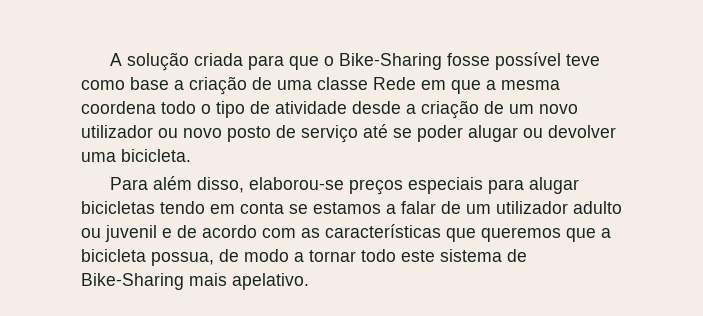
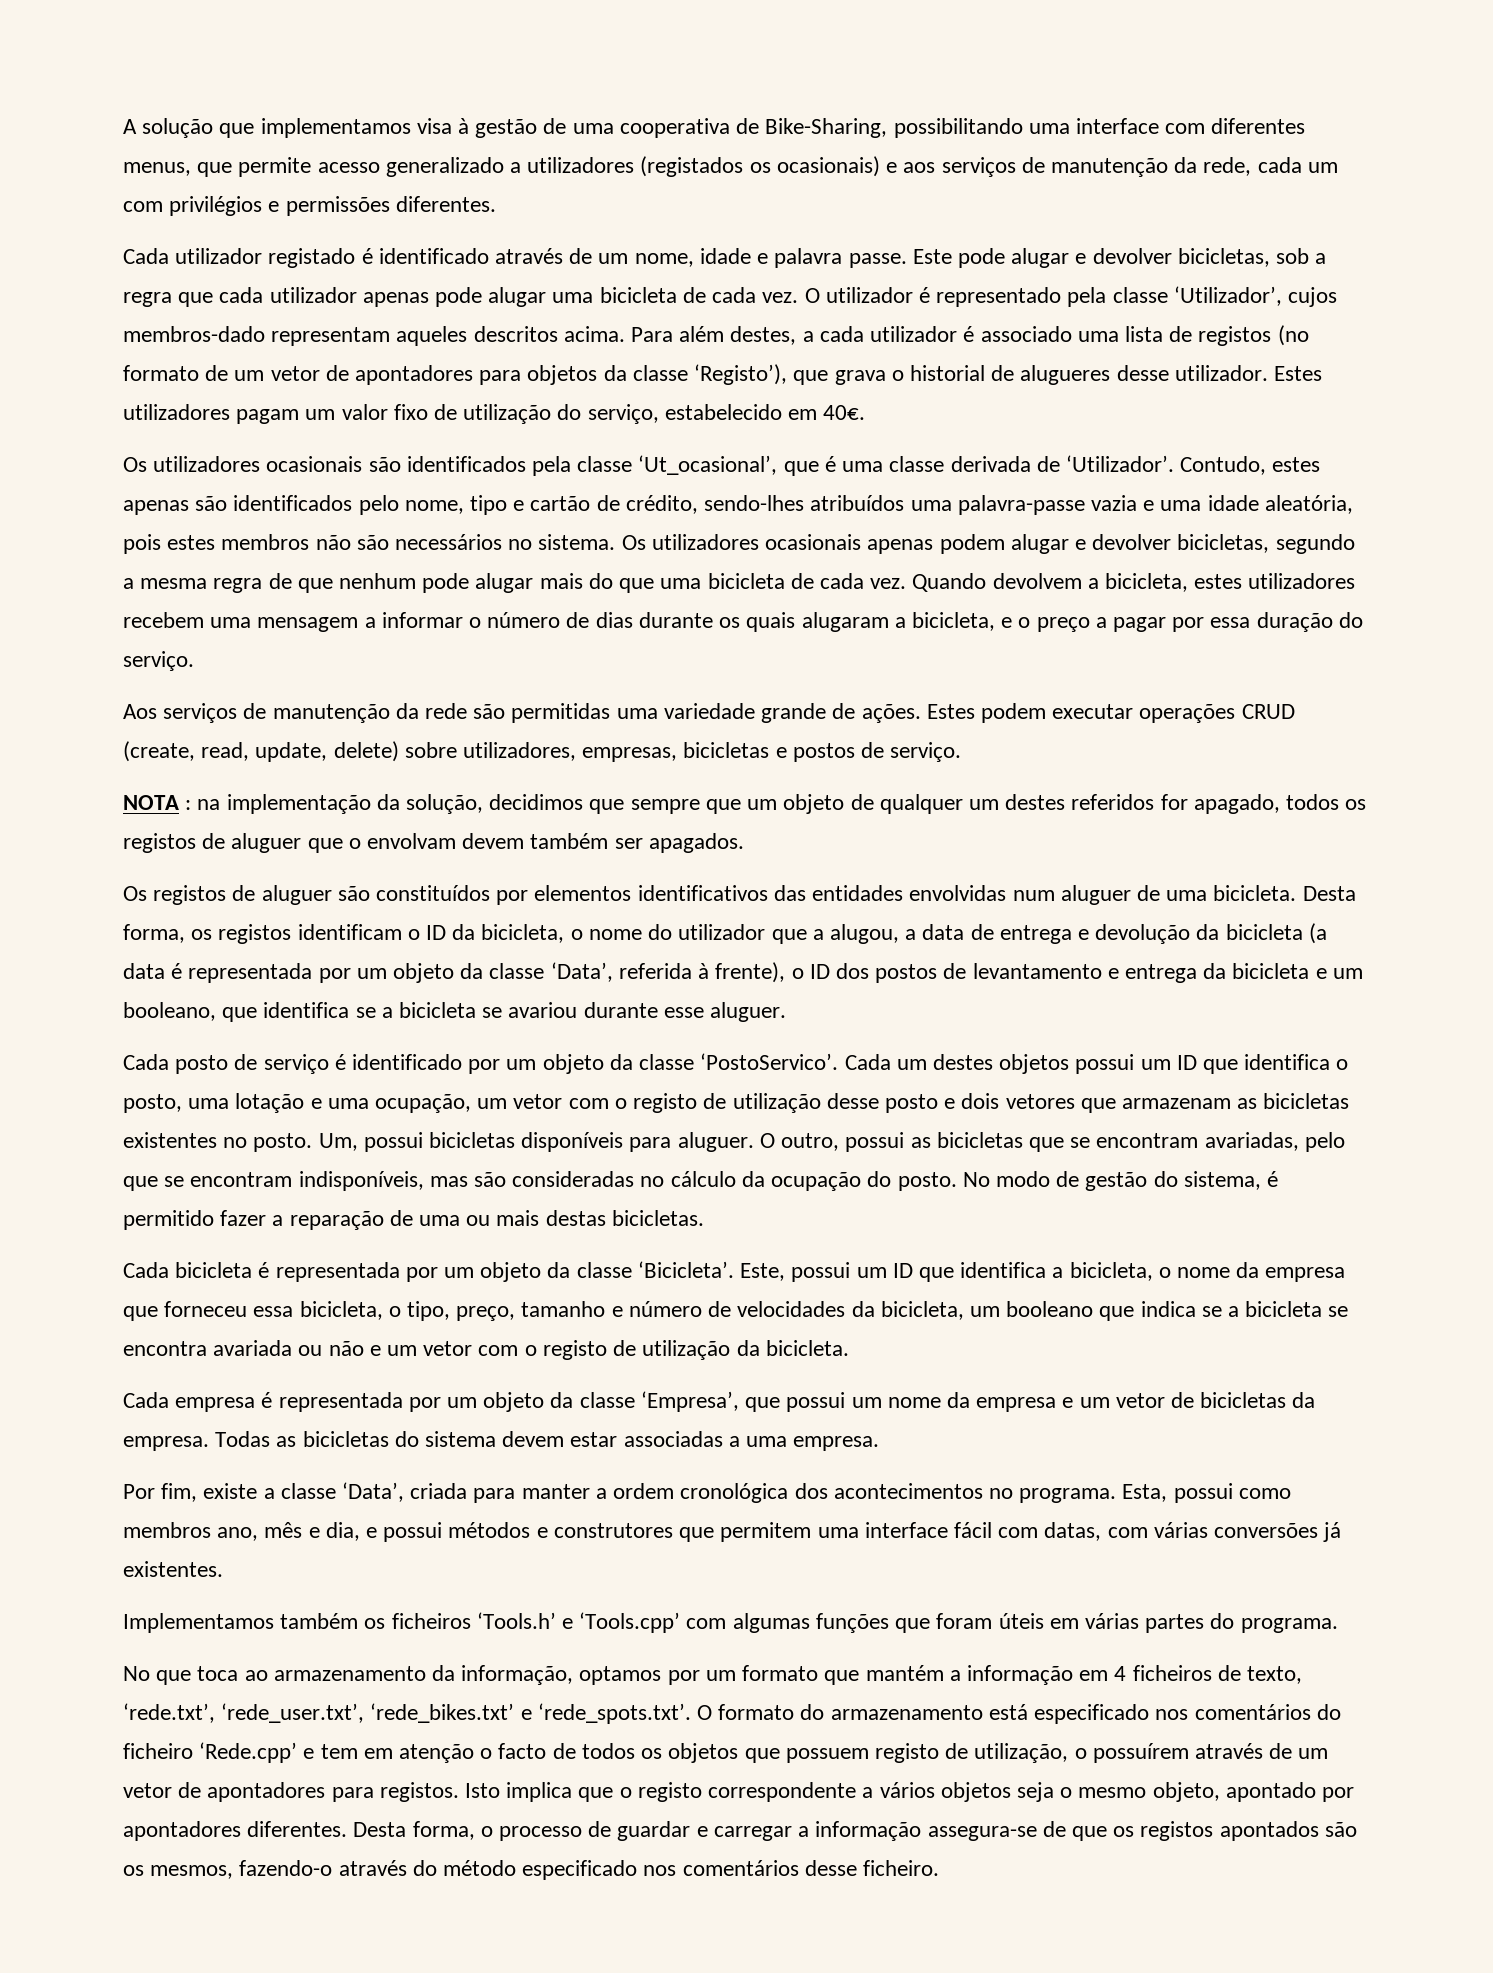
- A solução criada para que o Bike-Sharing fosse possível teve como base a criação de uma classe Rede em que a mesma coordena todo o tipo de atividade desde a criação de um novo utilizador ou novo posto de serviço até se poder alugar ou devolver uma bicicleta.
- Para além disso, elaborou-se preços especiais para alugar bicicletas tendo em conta se estamos a falar de um utilizador adulto ou juvenil e de acordo com as características que queremos que a bicicleta possua, de modo a tornar todo este sistema de Bike-Sharing mais apelativo.
+ A solução que implementamos visa à gestão de uma cooperativa de Bike-Sharing, possibilitando uma interface com diferentes menus, que permite acesso generalizado a utilizadores (registados os ocasionais) e aos serviços de manutenção da rede, cada um com privilégios e permissões diferentes.
+ Cada utilizador registado é identificado através de um nome, idade e palavra passe. Este pode alugar e devolver bicicletas, sob a regra que cada utilizador apenas pode alugar uma bicicleta de cada vez. O utilizador é representado pela classe ‘Utilizador’, cujos membros-dado representam aqueles descritos acima. Para além destes, a cada utilizador é associado uma lista de registos (no formato de um vetor de apontadores para objetos da classe ‘Registo’), que grava o historial de alugueres desse utilizador. Estes utilizadores pagam um valor fixo de utilização do serviço, estabelecido em 40€.
+ Os utilizadores ocasionais são identificados pela classe ‘Ut_ocasional’, que é uma classe derivada de ‘Utilizador’. Contudo, estes apenas são identificados pelo nome, tipo e cartão de crédito, sendo-lhes atribuídos uma palavra-passe vazia e uma idade aleatória, pois estes membros não são necessários no sistema. Os utilizadores ocasionais apenas podem alugar e devolver bicicletas, segundo a mesma regra de que nenhum pode alugar mais do que uma bicicleta de cada vez. Quando devolvem a bicicleta, estes utilizadores recebem uma mensagem a informar o número de dias durante os quais alugaram a bicicleta, e o preço a pagar por essa duração do serviço.
+ Aos serviços de manutenção da rede são permitidas uma variedade grande de ações. Estes podem executar operações CRUD (create, read, update, delete) sobre utilizadores, empresas, bicicletas e postos de serviço.
+ NOTA : na implementação da solução, decidimos que sempre que um objeto de qualquer um destes referidos for apagado, todos os registos de aluguer que o envolvam devem também ser apagados.
+ Os registos de aluguer são constituídos por elementos identificativos das entidades envolvidas num aluguer de uma bicicleta. Desta forma, os registos identificam o ID da bicicleta, o nome do utilizador que a alugou, a data de entrega e devolução da bicicleta (a data é representada por um objeto da classe ‘Data’, referida à frente), o ID dos postos de levantamento e entrega da bicicleta e um booleano, que identifica se a bicicleta se avariou durante esse aluguer.
+ Cada posto de serviço é identificado por um objeto da classe ‘PostoServico’. Cada um destes objetos possui um ID que identifica o posto, uma lotação e uma ocupação, um vetor com o registo de utilização desse posto e dois vetores que armazenam as bicicletas existentes no posto. Um, possui bicicletas disponíveis para aluguer. O outro, possui as bicicletas que se encontram avariadas, pelo que se encontram indisponíveis, mas são consideradas no cálculo da ocupação do posto. No modo de gestão do sistema, é permitido fazer a reparação de uma ou mais destas bicicletas.
+ Cada bicicleta é representada por um objeto da classe ‘Bicicleta’. Este, possui um ID que identifica a bicicleta, o nome da empresa que forneceu essa bicicleta, o tipo, preço, tamanho e número de velocidades da bicicleta, um booleano que indica se a bicicleta se encontra avariada ou não e um vetor com o registo de utilização da bicicleta.
+ Cada empresa é representada por um objeto da classe ‘Empresa’, que possui um nome da empresa e um vetor de bicicletas da empresa. Todas as bicicletas do sistema devem estar associadas a uma empresa.
+ Por fim, existe a classe ‘Data’, criada para manter a ordem cronológica dos acontecimentos no programa. Esta, possui como membros ano, mês e dia, e possui métodos e construtores que permitem uma interface fácil com datas, com várias conversões já existentes.
+ Implementamos também os ficheiros ‘Tools.h’ e ‘Tools.cpp’ com algumas funções que foram úteis em várias partes do programa.
+ No que toca ao armazenamento da informação, optamos por um formato que mantém a informação em 4 ficheiros de texto, ‘rede.txt’, ‘rede_user.txt’, ‘rede_bikes.txt’ e ‘rede_spots.txt’. O formato do armazenamento está especificado nos comentários do ficheiro ‘Rede.cpp’ e tem em atenção o facto de todos os objetos que possuem registo de utilização, o possuírem através de um vetor de apontadores para registos. Isto implica que o registo correspondente a vários objetos seja o mesmo objeto, apontado por apontadores diferentes. Desta forma, o processo de guardar e carregar a informação assegura-se de que os registos apontados são os mesmos, fazendo-o através do método especificado nos comentários desse ficheiro.

